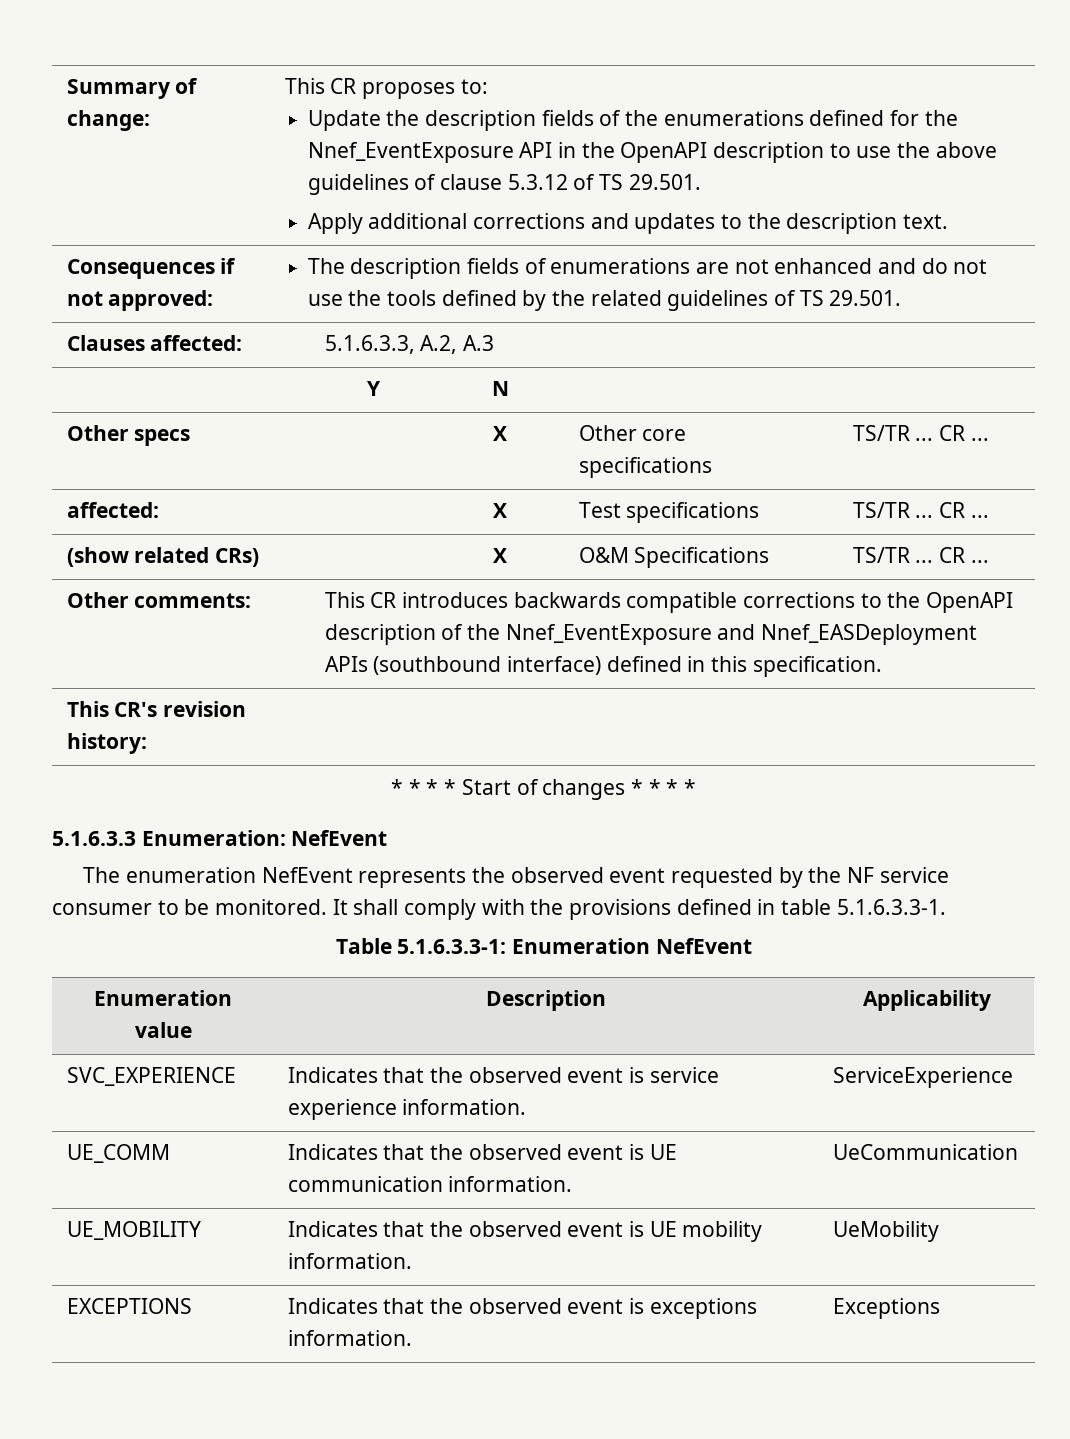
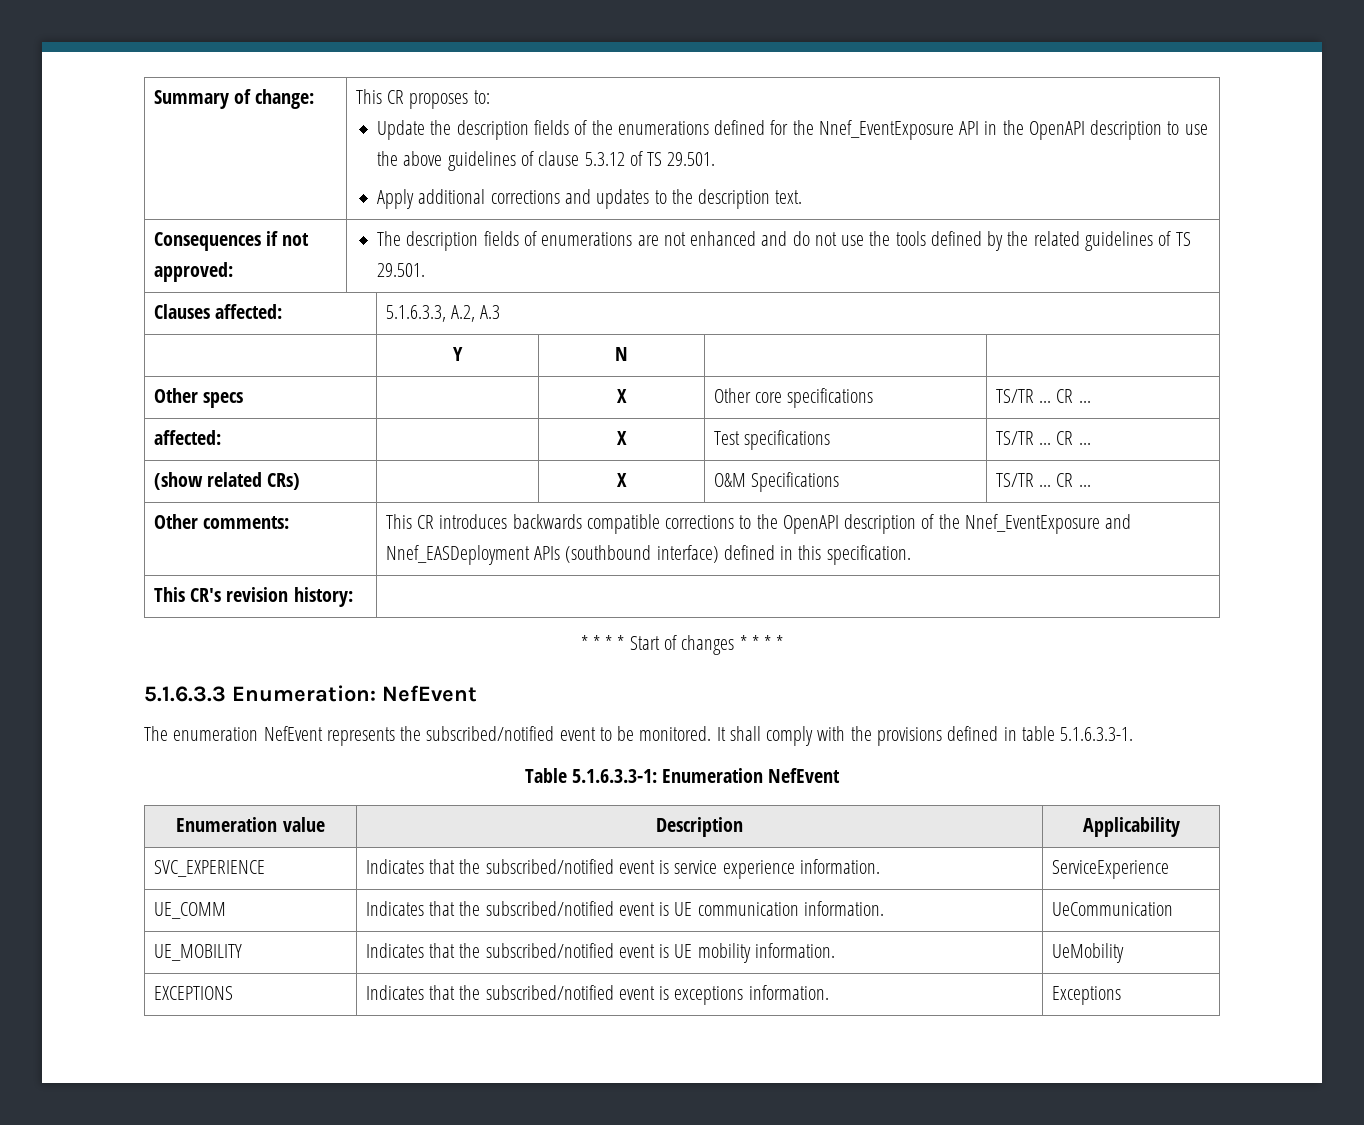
- The enumeration NefEvent represents the observed event requested by the NF service consumer to be monitored.
+ The enumeration NefEvent represents the subscribed/notified event to be monitored.
- SVC_EXPERIENCE | Indicates that the observed event is service experience information. | ServiceExperience
+ SVC_EXPERIENCE | Indicates that the subscribed/notified event is service experience information. | ServiceExperience
- UE_COMM | Indicates that the observed event is UE communication information. | UeCommunication
+ UE_COMM | Indicates that the subscribed/notified event is UE communication information. | UeCommunication
- UE_MOBILITY | Indicates that the observed event is UE mobility information. | UeMobility
+ UE_MOBILITY | Indicates that the subscribed/notified event is UE mobility information. | UeMobility
- EXCEPTIONS | Indicates that the observed event is exceptions information. | Exceptions
+ EXCEPTIONS | Indicates that the subscribed/notified event is exceptions information. | Exceptions

